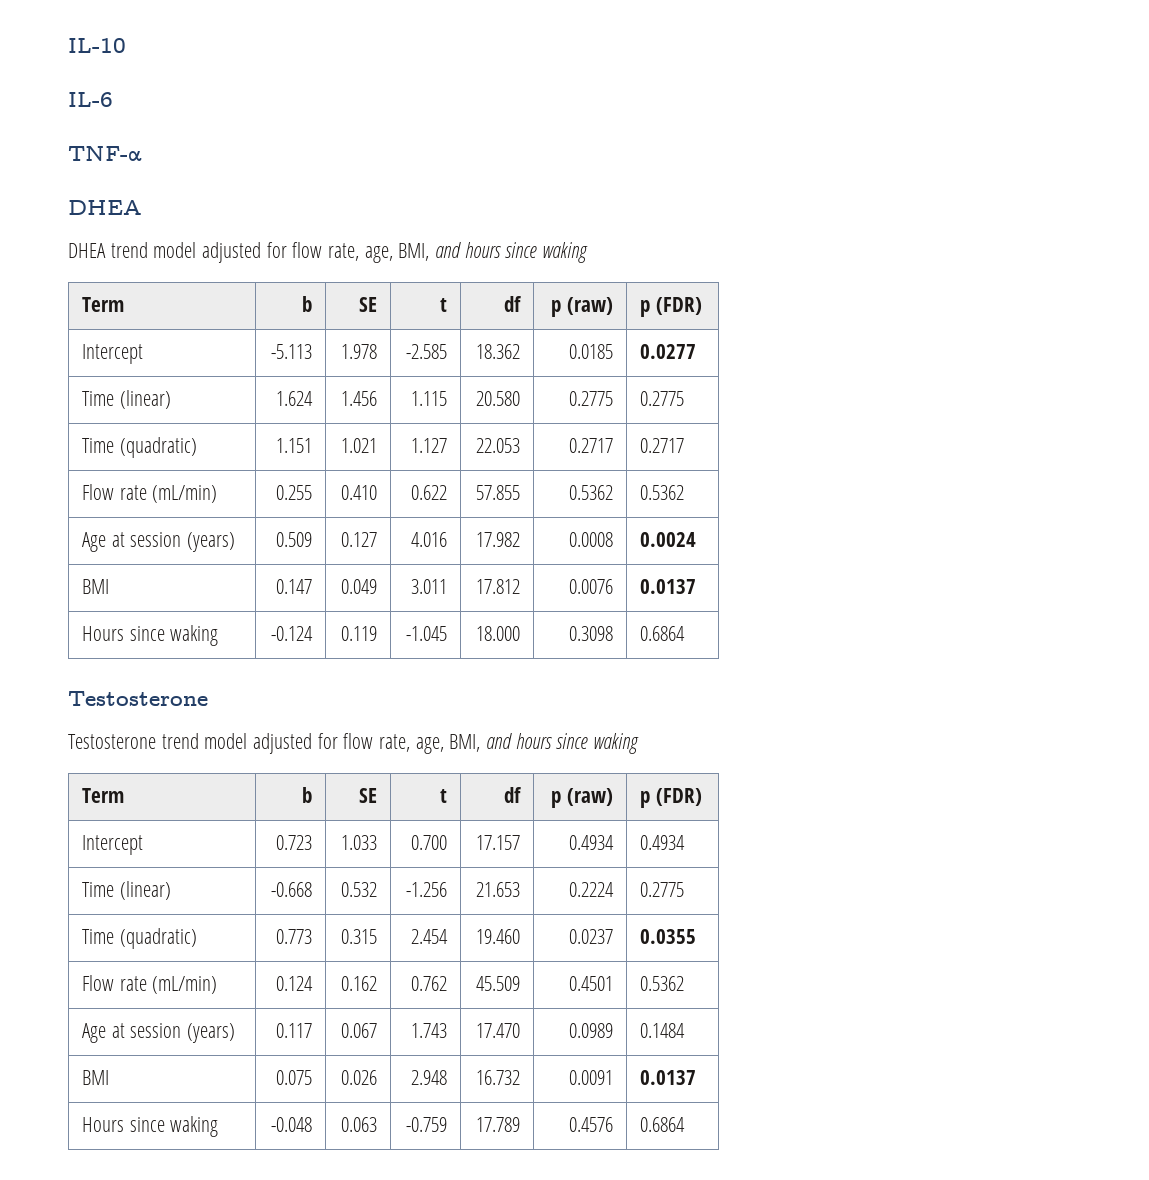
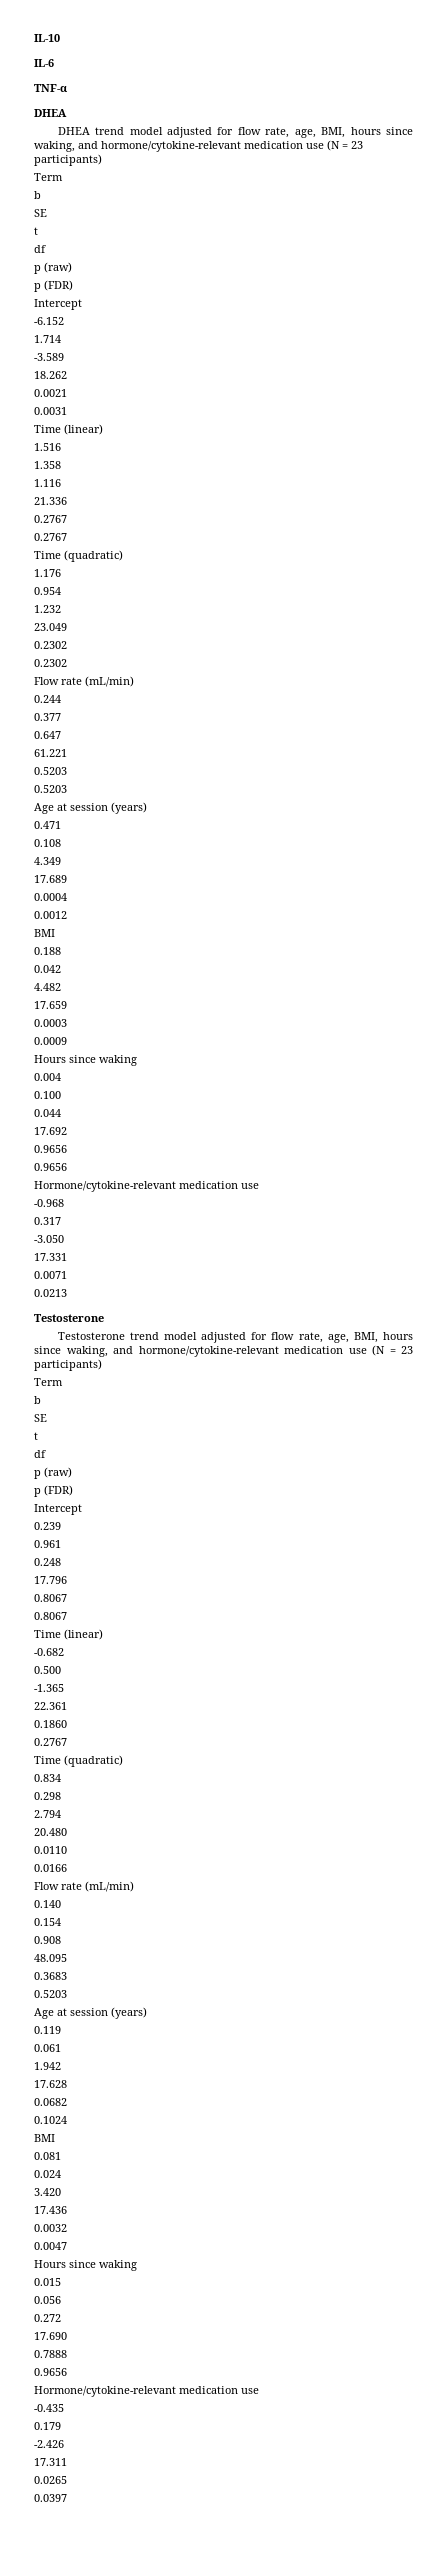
- DHEA trend model adjusted for flow rate, age, BMI, and hours since waking
- Term | b | SE | t | df | p (raw) | p (FDR)
- Intercept | -5.113 | 1.978 | -2.585 | 18.362 | 0.0185 | 0.0277
- Time (linear) | 1.624 | 1.456 | 1.115 | 20.580 | 0.2775 | 0.2775
- Time (quadratic) | 1.151 | 1.021 | 1.127 | 22.053 | 0.2717 | 0.2717
- Flow rate (mL/min) | 0.255 | 0.410 | 0.622 | 57.855 | 0.5362 | 0.5362
- Age at session (years) | 0.509 | 0.127 | 4.016 | 17.982 | 0.0008 | 0.0024
- BMI | 0.147 | 0.049 | 3.011 | 17.812 | 0.0076 | 0.0137
- Hours since waking | -0.124 | 0.119 | -1.045 | 18.000 | 0.3098 | 0.6864
+ DHEA trend model adjusted for flow rate, age, BMI, hours since waking, and hormone/cytokine-relevant medication use (N = 23 participants)
+ Term
+ b
+ SE
+ t
+ df
+ p (raw)
+ p (FDR)
+ Intercept
+ -6.152
+ 1.714
+ -3.589
+ 18.262
+ 0.0021
+ 0.0031
+ Time (linear)
+ 1.516
+ 1.358
+ 1.116
+ 21.336
+ 0.2767
+ 0.2767
+ Time (quadratic)
+ 1.176
+ 0.954
+ 1.232
+ 23.049
+ 0.2302
+ 0.2302
+ Flow rate (mL/min)
+ 0.244
+ 0.377
+ 0.647
+ 61.221
+ 0.5203
+ 0.5203
+ Age at session (years)
+ 0.471
+ 0.108
+ 4.349
+ 17.689
+ 0.0004
+ 0.0012
+ BMI
+ 0.188
+ 0.042
+ 4.482
+ 17.659
+ 0.0003
+ 0.0009
+ Hours since waking
+ 0.004
+ 0.100
+ 0.044
+ 17.692
+ 0.9656
+ 0.9656
+ Hormone/cytokine-relevant medication use
+ -0.968
+ 0.317
+ -3.050
+ 17.331
+ 0.0071
+ 0.0213
- Testosterone trend model adjusted for flow rate, age, BMI, and hours since waking
- Term | b | SE | t | df | p (raw) | p (FDR)
- Intercept | 0.723 | 1.033 | 0.700 | 17.157 | 0.4934 | 0.4934
- Time (linear) | -0.668 | 0.532 | -1.256 | 21.653 | 0.2224 | 0.2775
- Time (quadratic) | 0.773 | 0.315 | 2.454 | 19.460 | 0.0237 | 0.0355
- Flow rate (mL/min) | 0.124 | 0.162 | 0.762 | 45.509 | 0.4501 | 0.5362
- Age at session (years) | 0.117 | 0.067 | 1.743 | 17.470 | 0.0989 | 0.1484
- BMI | 0.075 | 0.026 | 2.948 | 16.732 | 0.0091 | 0.0137
- Hours since waking | -0.048 | 0.063 | -0.759 | 17.789 | 0.4576 | 0.6864
+ Testosterone trend model adjusted for flow rate, age, BMI, hours since waking, and hormone/cytokine-relevant medication use (N = 23 participants)
+ Term
+ b
+ SE
+ t
+ df
+ p (raw)
+ p (FDR)
+ Intercept
+ 0.239
+ 0.961
+ 0.248
+ 17.796
+ 0.8067
+ 0.8067
+ Time (linear)
+ -0.682
+ 0.500
+ -1.365
+ 22.361
+ 0.1860
+ 0.2767
+ Time (quadratic)
+ 0.834
+ 0.298
+ 2.794
+ 20.480
+ 0.0110
+ 0.0166
+ Flow rate (mL/min)
+ 0.140
+ 0.154
+ 0.908
+ 48.095
+ 0.3683
+ 0.5203
+ Age at session (years)
+ 0.119
+ 0.061
+ 1.942
+ 17.628
+ 0.0682
+ 0.1024
+ BMI
+ 0.081
+ 0.024
+ 3.420
+ 17.436
+ 0.0032
+ 0.0047
+ Hours since waking
+ 0.015
+ 0.056
+ 0.272
+ 17.690
+ 0.7888
+ 0.9656
+ Hormone/cytokine-relevant medication use
+ -0.435
+ 0.179
+ -2.426
+ 17.311
+ 0.0265
+ 0.0397

